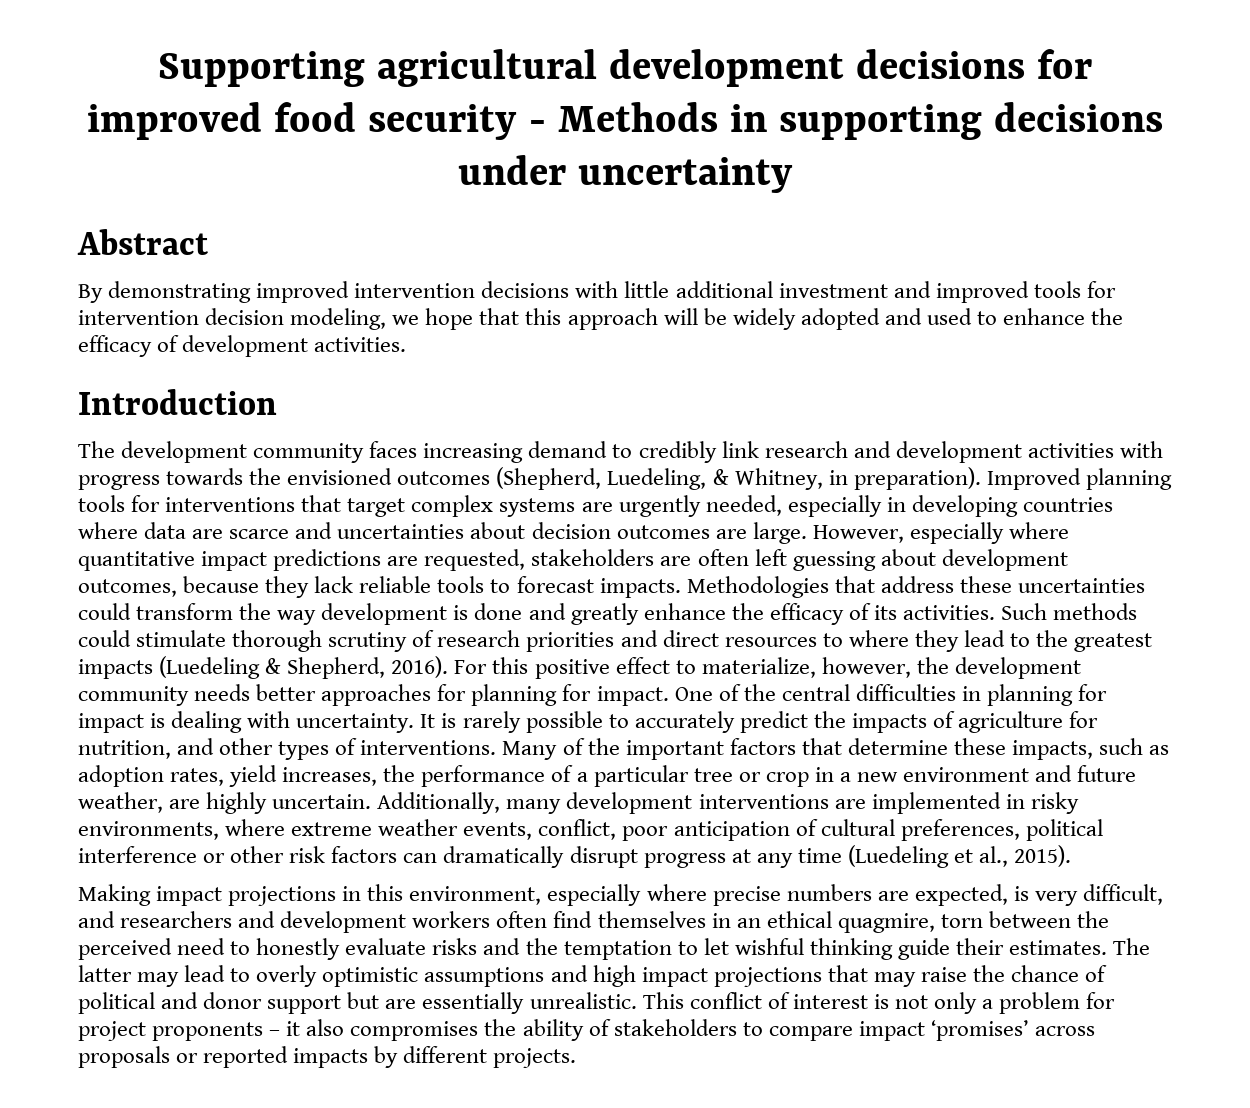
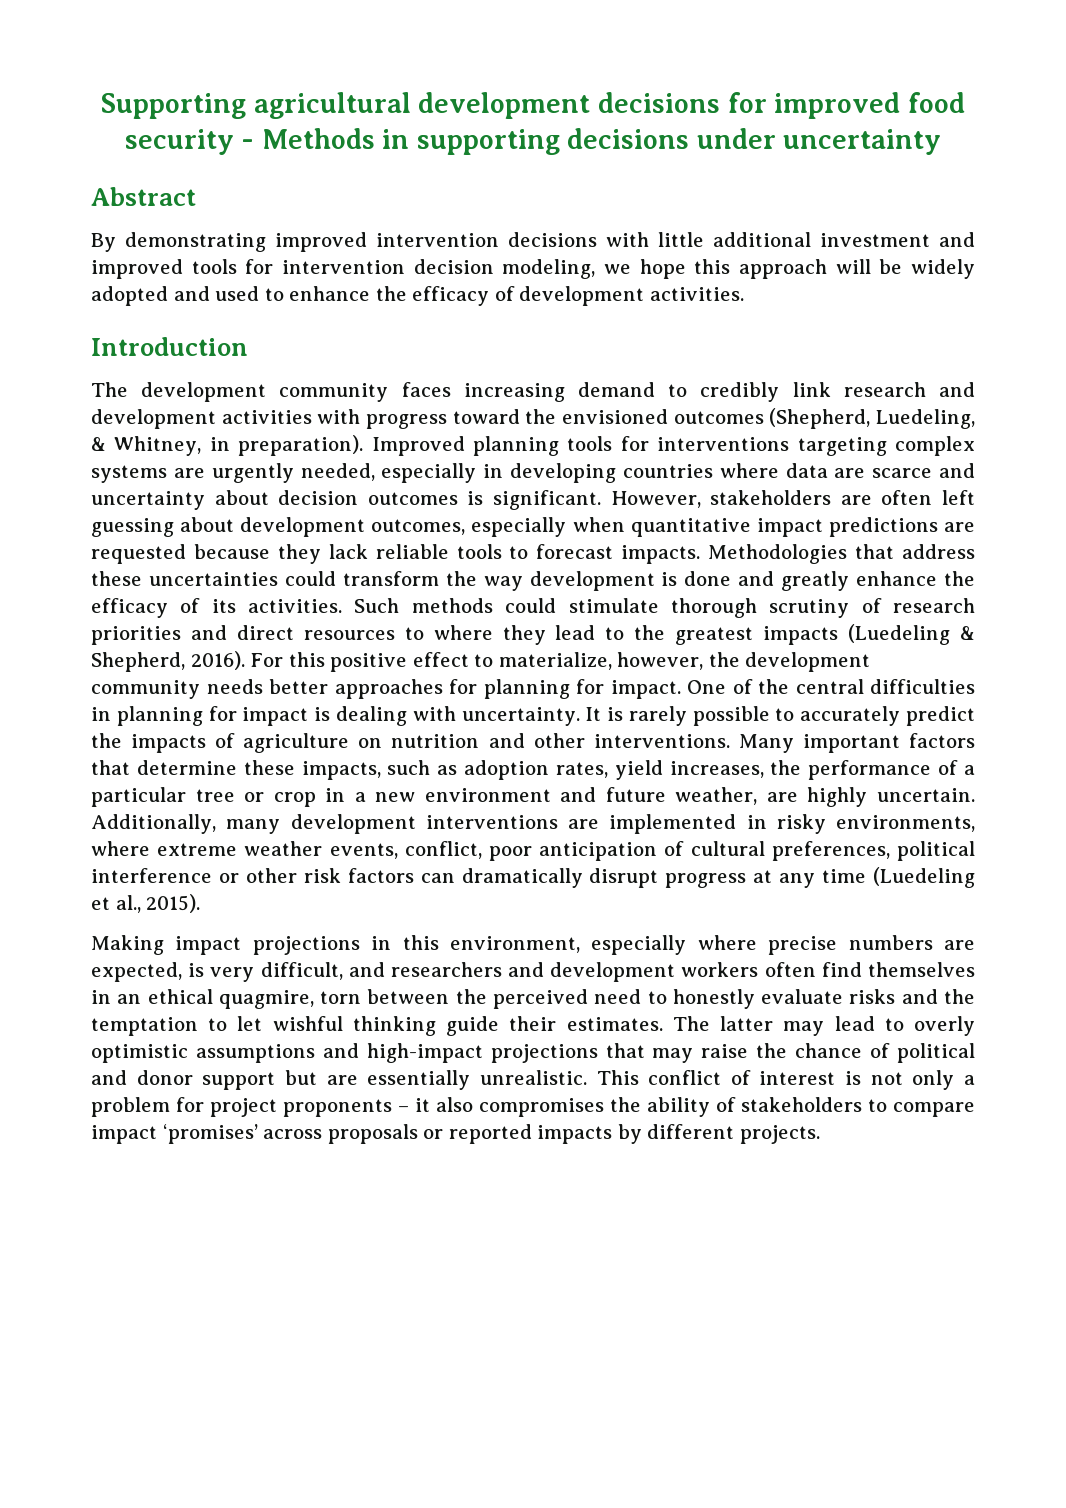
- By demonstrating improved intervention decisions with little additional investment and improved tools for intervention decision modeling, we hope that this approach will be widely adopted and used to enhance the efficacy of development activities.
+ By demonstrating improved intervention decisions with little additional investment and improved tools for intervention decision modeling, we hope this approach will be widely adopted and used to enhance the efficacy of development activities.
- The development community faces increasing demand to credibly link research and development activities with progress towards the envisioned outcomes (Shepherd, Luedeling, & Whitney, in preparation).
+ The development community faces increasing demand to credibly link research and development activities with progress toward the envisioned outcomes (Shepherd, Luedeling, & Whitney, in preparation).
- Improved planning tools for interventions that target complex systems are urgently needed, especially in developing countries where data are scarce and uncertainties about decision outcomes are large. However, especially where quantitative impact predictions are requested, stakeholders are often left guessing about development outcomes, because they lack reliable tools to forecast impacts.
+ Improved planning tools for interventions targeting complex systems are urgently needed, especially in developing countries where data are scarce and uncertainty about decision outcomes is significant. However, stakeholders are often left guessing about development outcomes, especially when quantitative impact predictions are requested because they lack reliable tools to forecast impacts.
- It is rarely possible to accurately predict the impacts of agriculture for nutrition, and other types of interventions. Many of the important factors that determine these impacts, such as adoption rates, yield increases, the performance of a particular tree or crop in a new environment and future weather, are highly uncertain.
+ It is rarely possible to accurately predict the impacts of agriculture on nutrition and other interventions. Many important factors that determine these impacts, such as adoption rates, yield increases, the performance of a particular tree or crop in a new environment and future weather, are highly uncertain.
- The latter may lead to overly optimistic assumptions and high impact projections that may raise the chance of political and donor support but are essentially unrealistic.
+ The latter may lead to overly optimistic assumptions and high-impact projections that may raise the chance of political and donor support but are essentially unrealistic.

